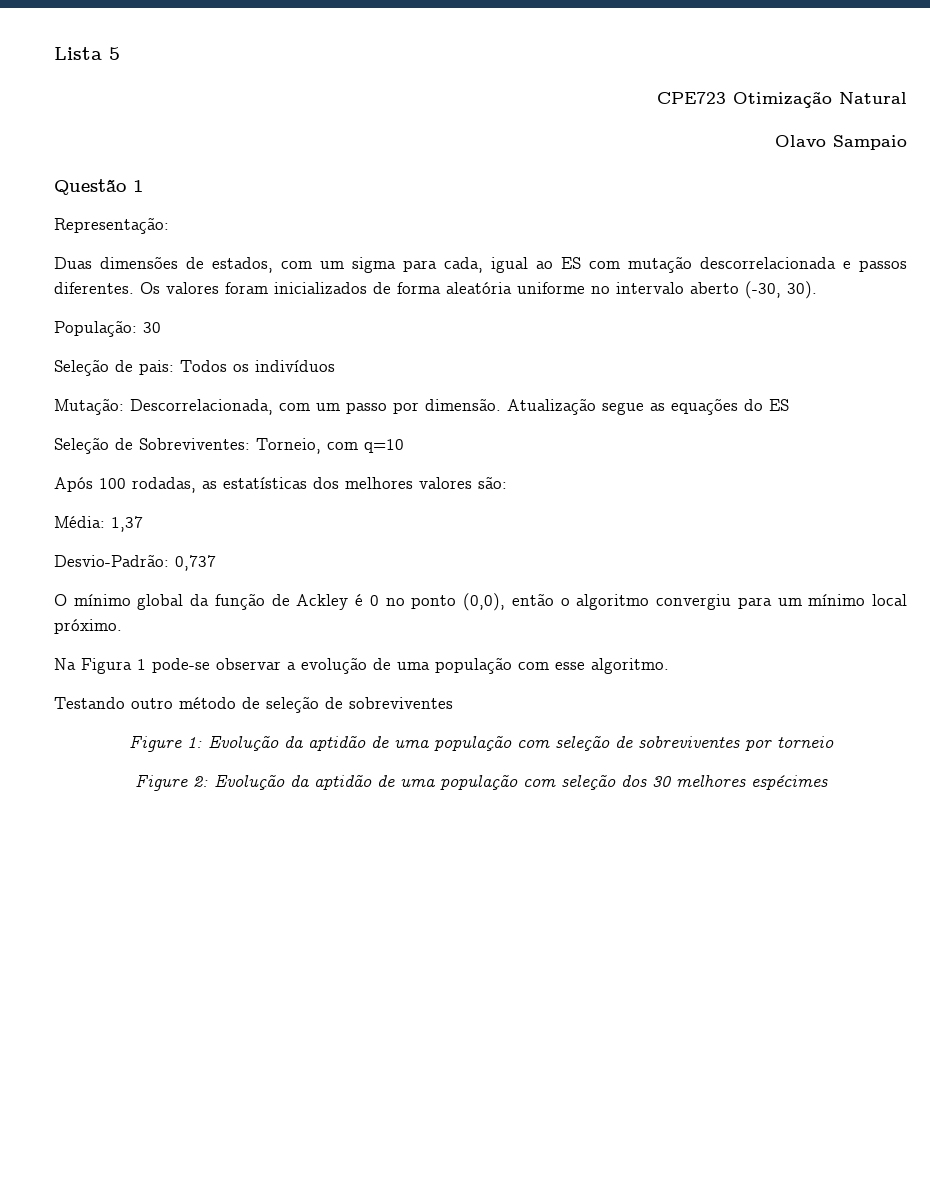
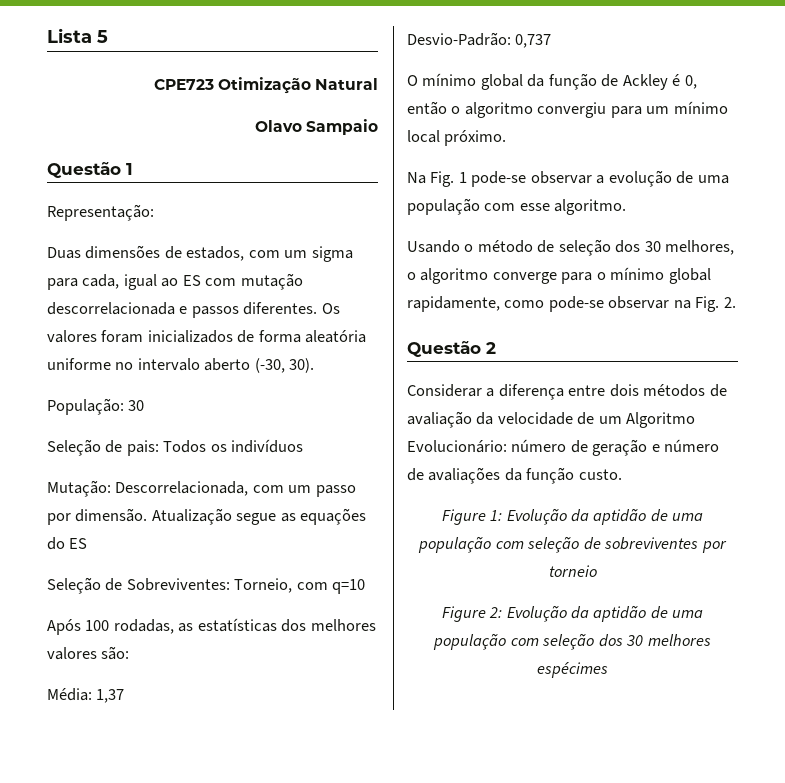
- O mínimo global da função de Ackley é 0 no ponto (0,0), então o algoritmo convergiu para um mínimo local próximo.
+ O mínimo global da função de Ackley é 0, então o algoritmo convergiu para um mínimo local próximo.
- Na Figura 1 pode-se observar a evolução de uma população com esse algoritmo.
+ Na Fig. 1 pode-se observar a evolução de uma população com esse algoritmo.
- Testando outro método de seleção de sobreviventes
+ Usando o método de seleção dos 30 melhores, o algoritmo converge para o mínimo global rapidamente, como pode-se observar na Fig. 2.
+ Questão 2
+ Considerar a diferença entre dois métodos de avaliação da velocidade de um Algoritmo Evolucionário: número de geração e número de avaliações da função custo.

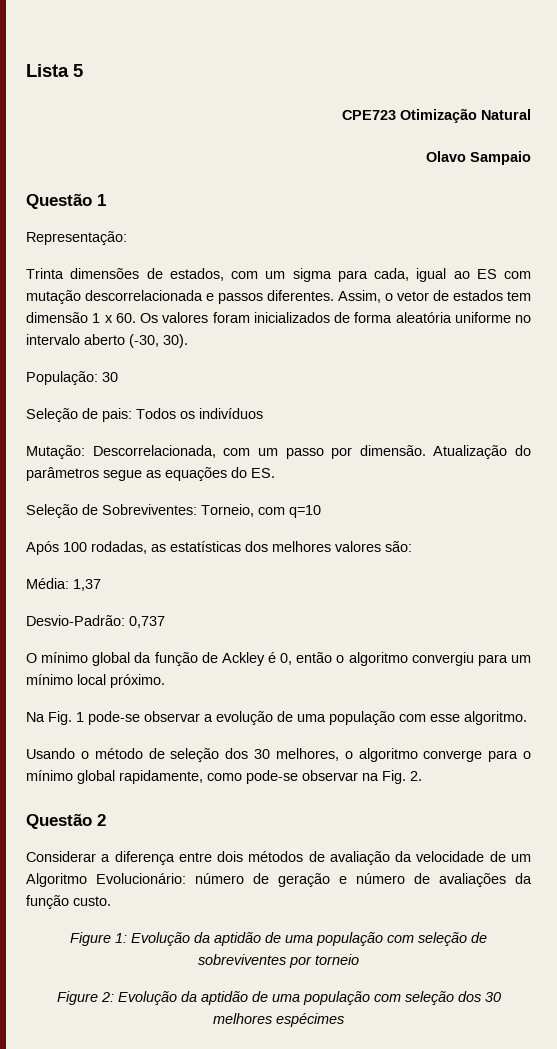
- Duas dimensões de estados, com um sigma para cada, igual ao ES com mutação descorrelacionada e passos diferentes.
+ Trinta dimensões de estados, com um sigma para cada, igual ao ES com mutação descorrelacionada e passos diferentes.
- Os valores foram inicializados de forma aleatória uniforme no intervalo aberto (-30, 30).
+ Assim, o vetor de estados tem dimensão 1 x 60. Os valores foram inicializados de forma aleatória uniforme no intervalo aberto (-30, 30).
- Atualização segue as equações do ES
+ Atualização do parâmetros segue as equações do ES.

